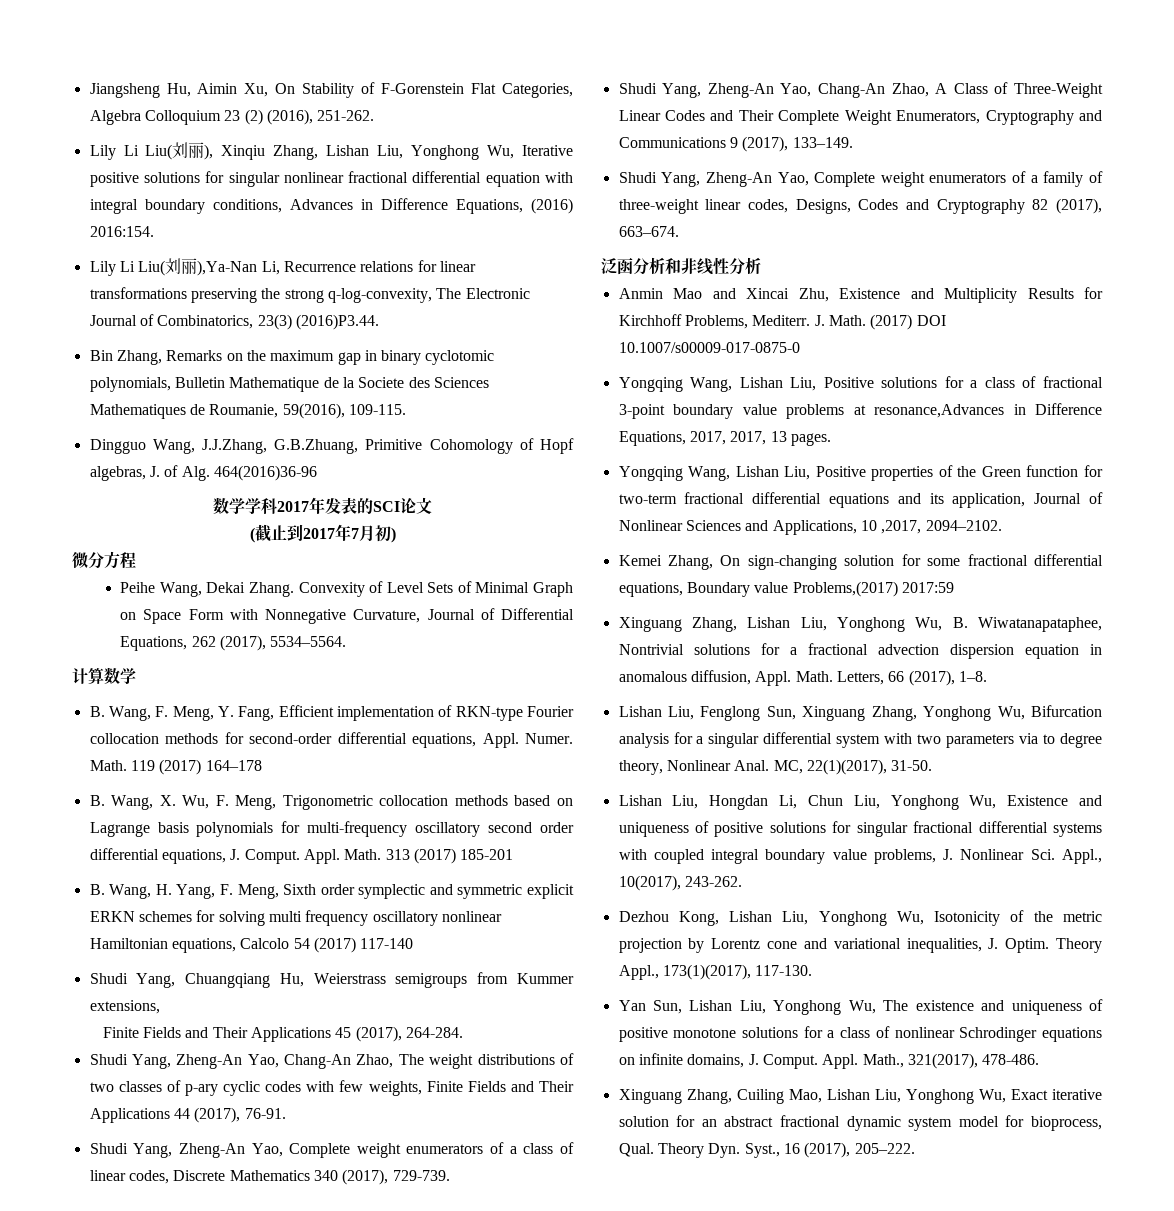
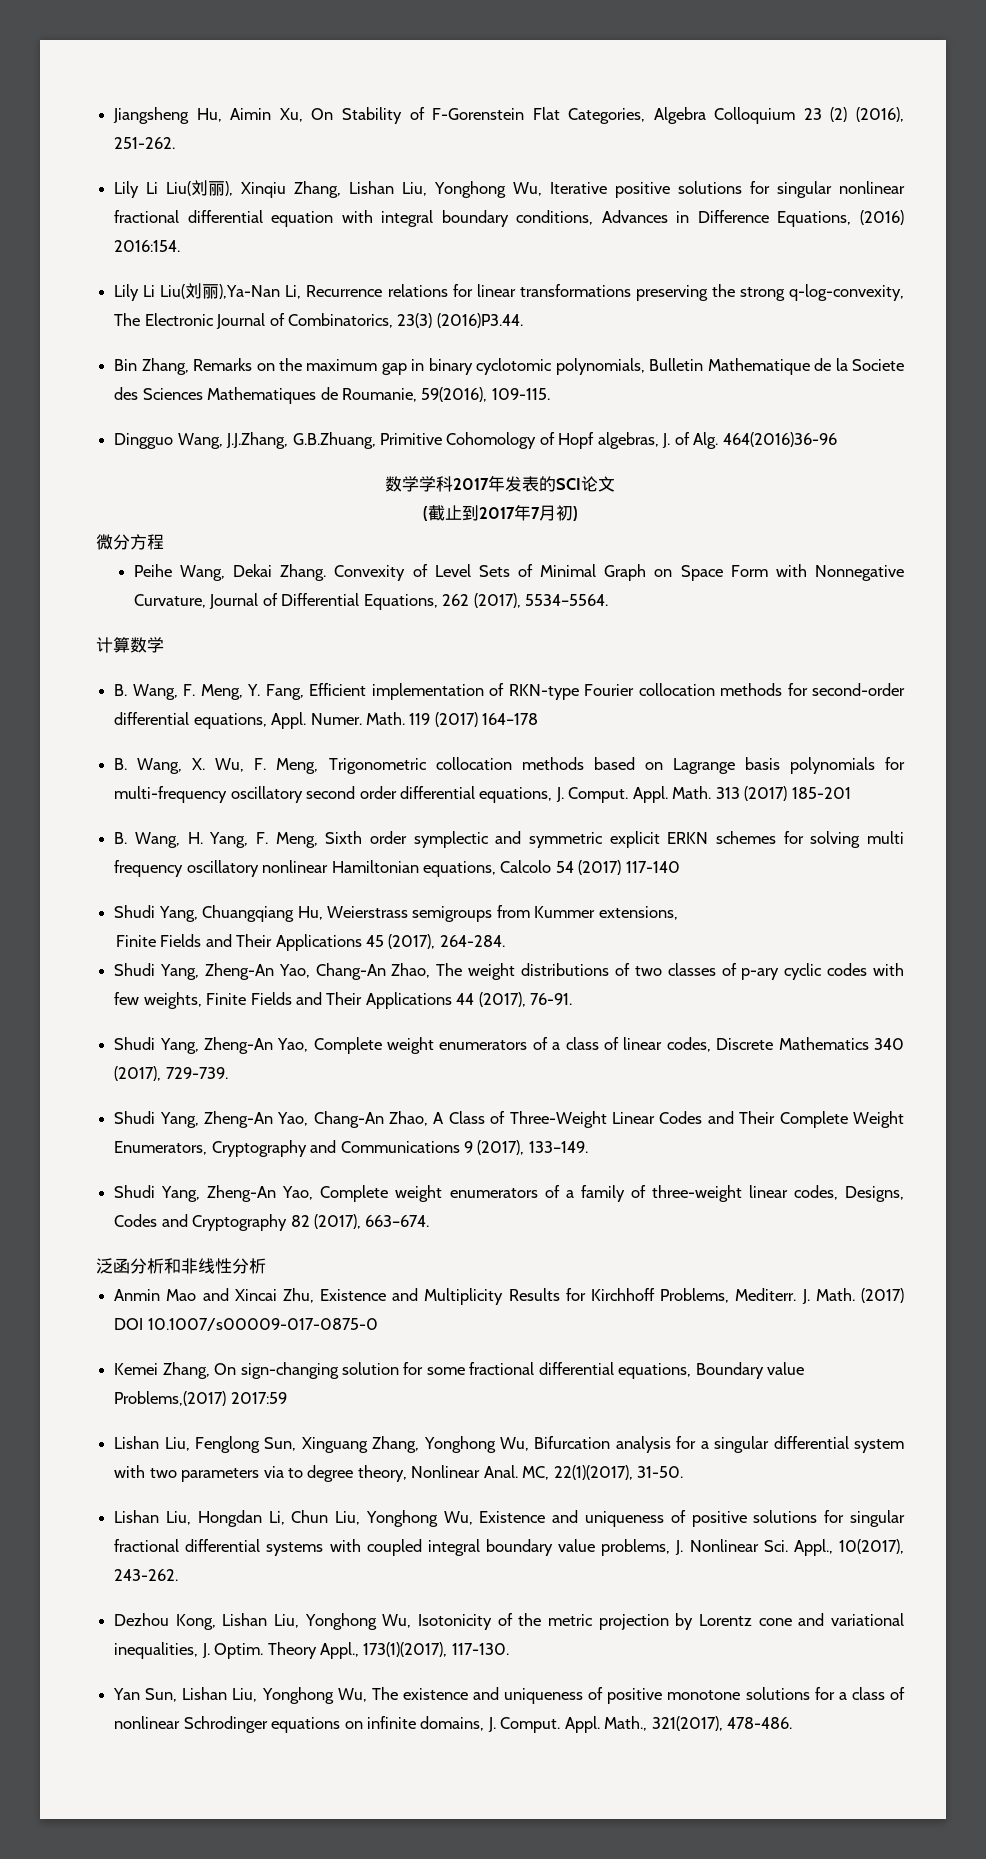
- Yongqing Wang, Lishan Liu, Positive solutions for a class of fractional 3-point boundary value problems at resonance,Advances in Difference Equations, 2017, 2017, 13 pages.
- Yongqing Wang, Lishan Liu, Positive properties of the Green function for two-term fractional differential equations and its application, Journal of Nonlinear Sciences and Applications, 10 ,2017, 2094–2102.
- Xinguang Zhang, Lishan Liu, Yonghong Wu, B. Wiwatanapataphee, Nontrivial solutions for a fractional advection dispersion equation in anomalous diffusion, Appl. Math. Letters, 66 (2017), 1–8.
- Xinguang Zhang, Cuiling Mao, Lishan Liu, Yonghong Wu, Exact iterative solution for an abstract fractional dynamic system model for bioprocess, Qual. Theory Dyn. Syst., 16 (2017), 205–222.

